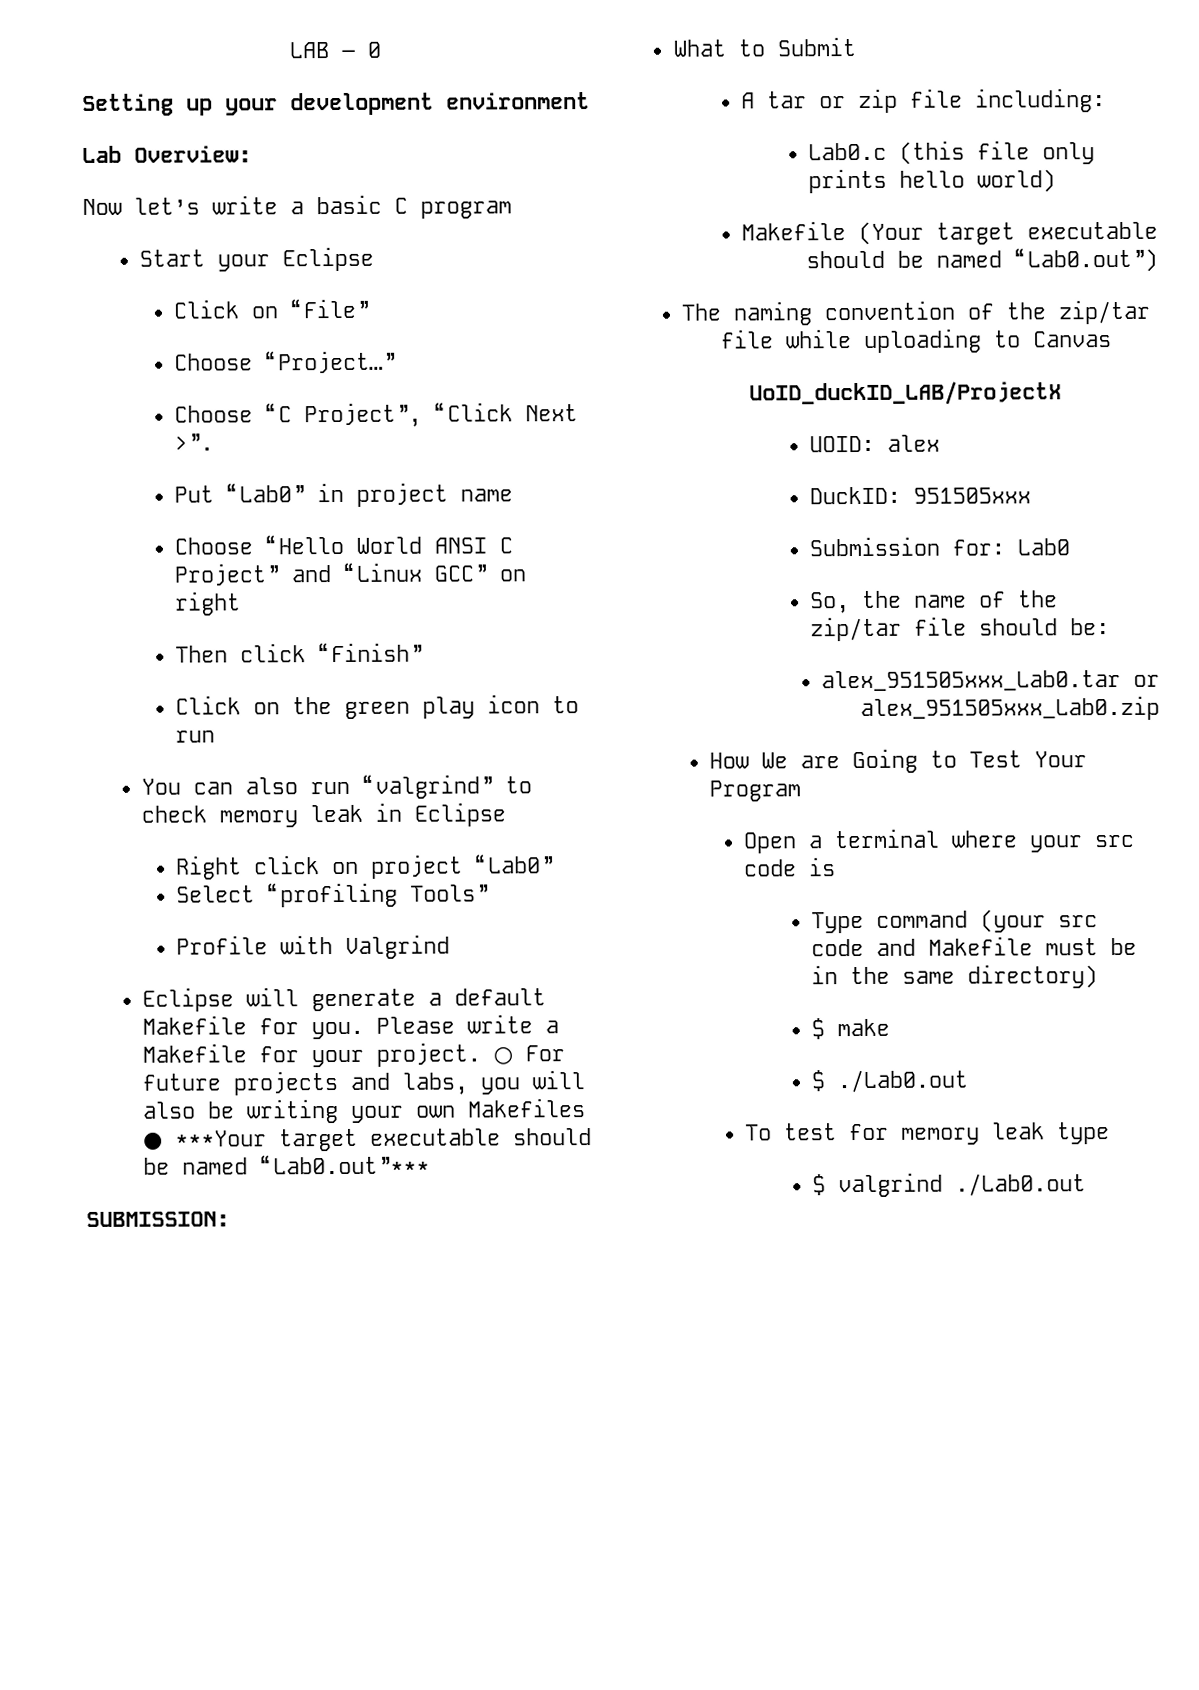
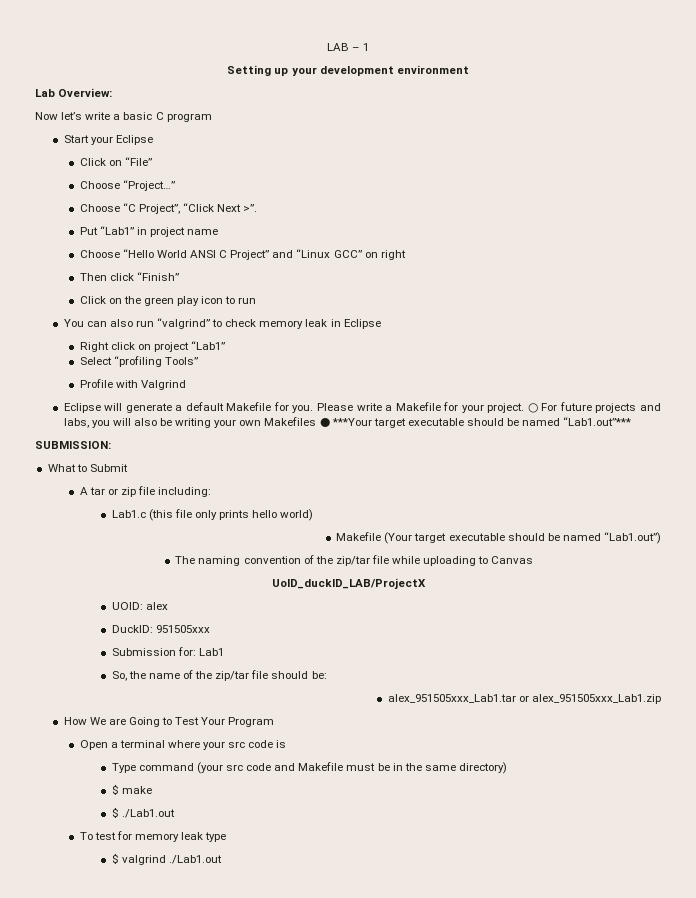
- LAB – 0
+ LAB – 1
- Put “Lab0” in project name
+ Put “Lab1” in project name
- Right click on project “Lab0”
+ Right click on project “Lab1”
- ○ For future projects and labs, you will also be writing your own Makefiles ● ***Your target executable should be named “Lab0.out”***
+ ○ For future projects and labs, you will also be writing your own Makefiles ● ***Your target executable should be named “Lab1.out”***
- Lab0.c (this file only prints hello world)
+ Lab1.c (this file only prints hello world)
- Makefile (Your target executable should be named “Lab0.out”)
+ Makefile (Your target executable should be named “Lab1.out”)
- Submission for: Lab0
+ Submission for: Lab1
- alex_951505xxx_Lab0.tar or alex_951505xxx_Lab0.zip
+ alex_951505xxx_Lab1.tar or alex_951505xxx_Lab1.zip
- $ ./Lab0.out
+ $ ./Lab1.out
- $ valgrind ./Lab0.out
+ $ valgrind ./Lab1.out

